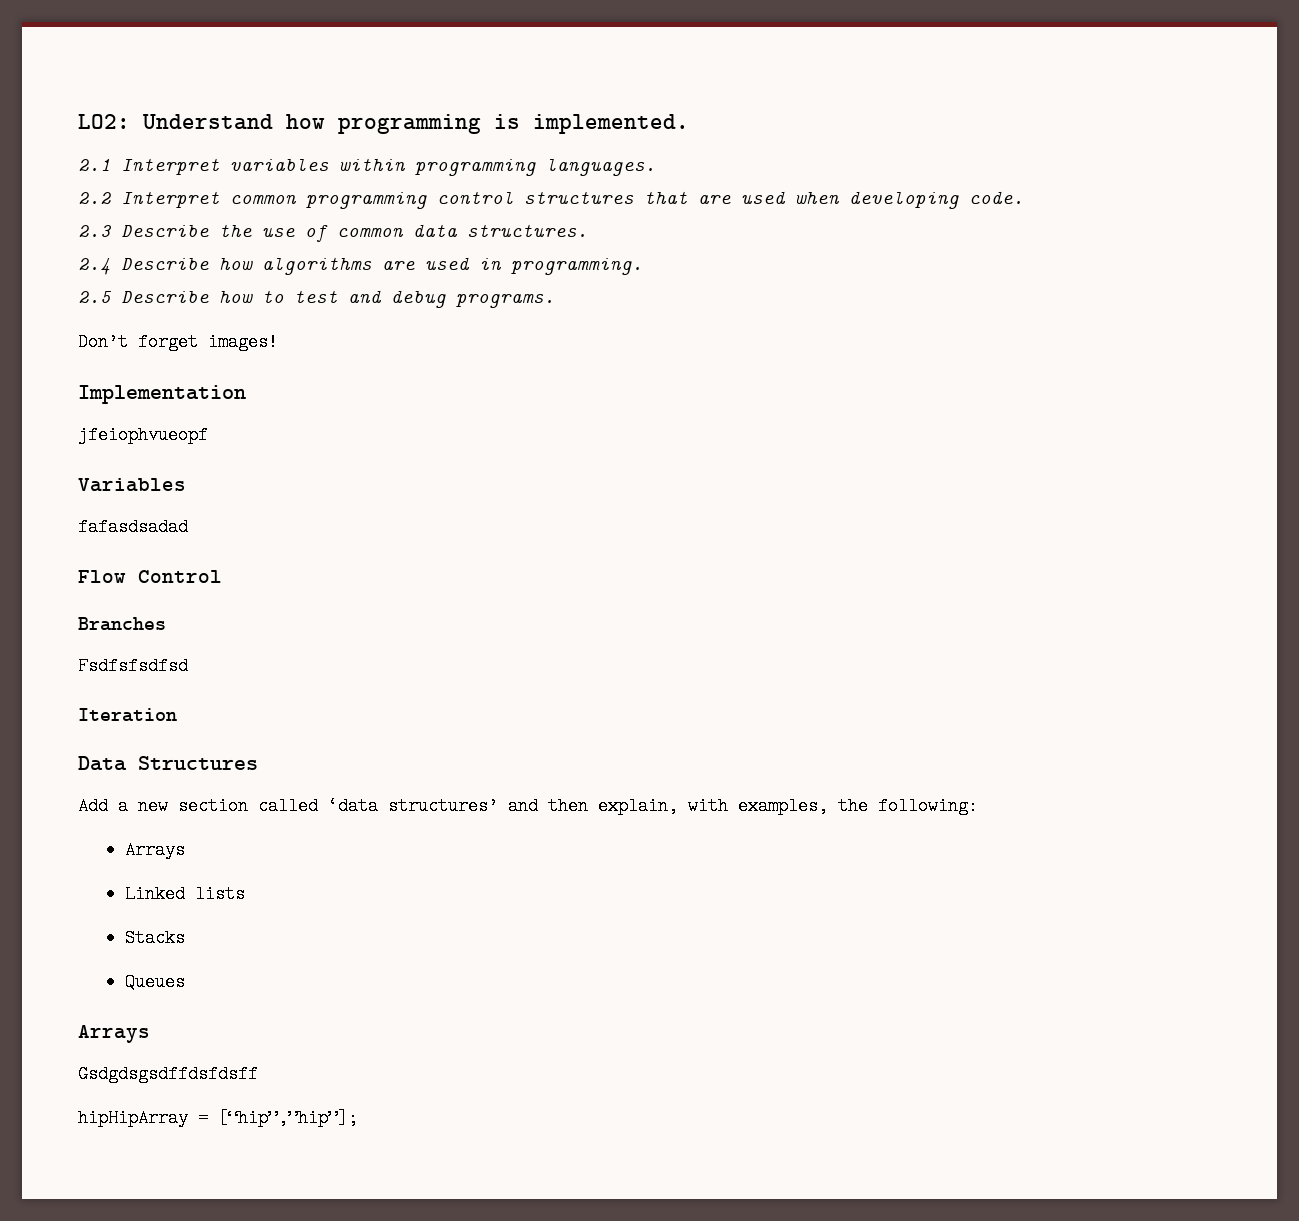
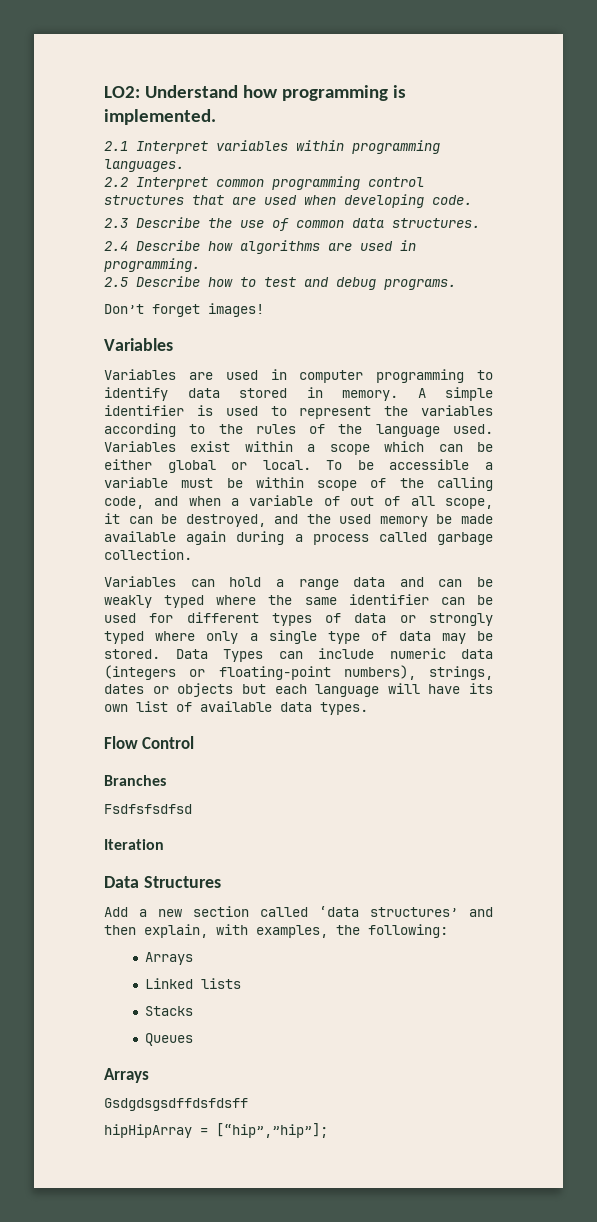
  Don’t forget images!
- Implementation
- jfeiophvueopf
  Variables
- fafasdsadad
+ Variables are used in computer programming to identify data stored in memory. A simple identifier is used to represent the variables according to the rules of the language used. Variables exist within a scope which can be either global or local. To be accessible a variable must be within scope of the calling code, and when a variable of out of all scope, it can be destroyed, and the used memory be made available again during a process called garbage collection.
+ Variables can hold a range data and can be weakly typed where the same identifier can be used for different types of data or strongly typed where only a single type of data may be stored. Data Types can include numeric data (integers or floating-point numbers), strings, dates or objects but each language will have its own list of available data types.

